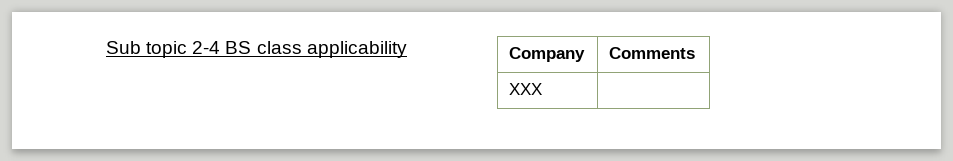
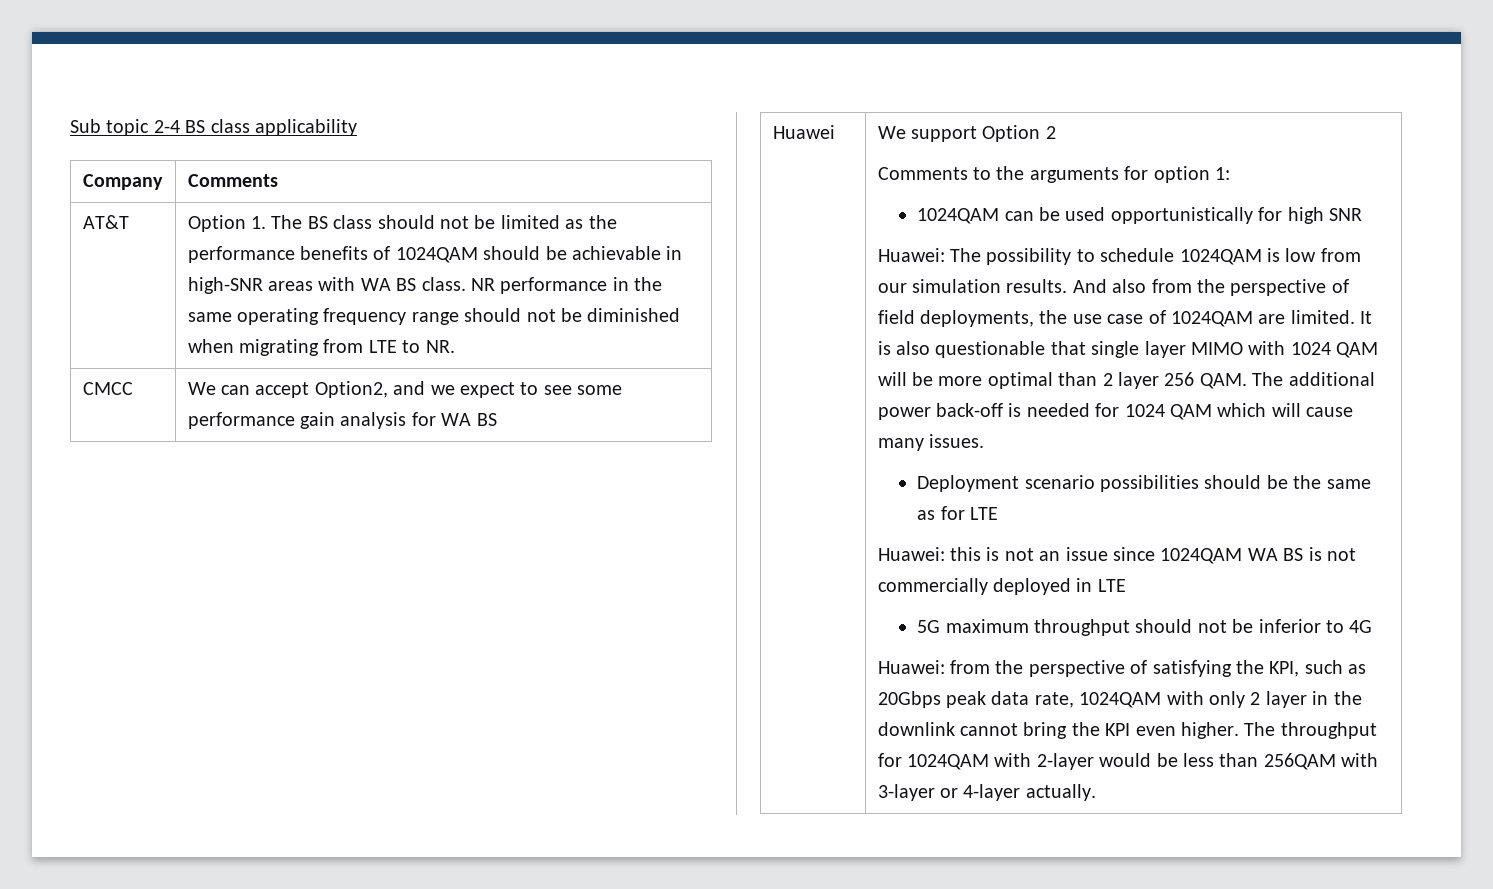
- XXX
+ AT&T | Option 1. The BS class should not be limited as the performance benefits of 1024QAM should be achievable in high-SNR areas with WA BS class. NR performance in the same operating frequency range should not be diminished when migrating from LTE to NR.
+ CMCC | We can accept Option2, and we expect to see some performance gain analysis for WA BS
+ Huawei | We support Option 2
+ Comments to the arguments for option 1:
+ 1024QAM can be used opportunistically for high SNR
+ Huawei: The possibility to schedule 1024QAM is low from our simulation results. And also from the perspective of field deployments, the use case of 1024QAM are limited. It is also questionable that single layer MIMO with 1024 QAM will be more optimal than 2 layer 256 QAM. The additional power back-off is needed for 1024 QAM which will cause many issues.
+ Deployment scenario possibilities should be the same as for LTE
+ Huawei: this is not an issue since 1024QAM WA BS is not commercially deployed in LTE
+ 5G maximum throughput should not be inferior to 4G
+ Huawei: from the perspective of satisfying the KPI, such as 20Gbps peak data rate, 1024QAM with only 2 layer in the downlink cannot bring the KPI even higher. The throughput for 1024QAM with 2-layer would be less than 256QAM with 3-layer or 4-layer actually.

